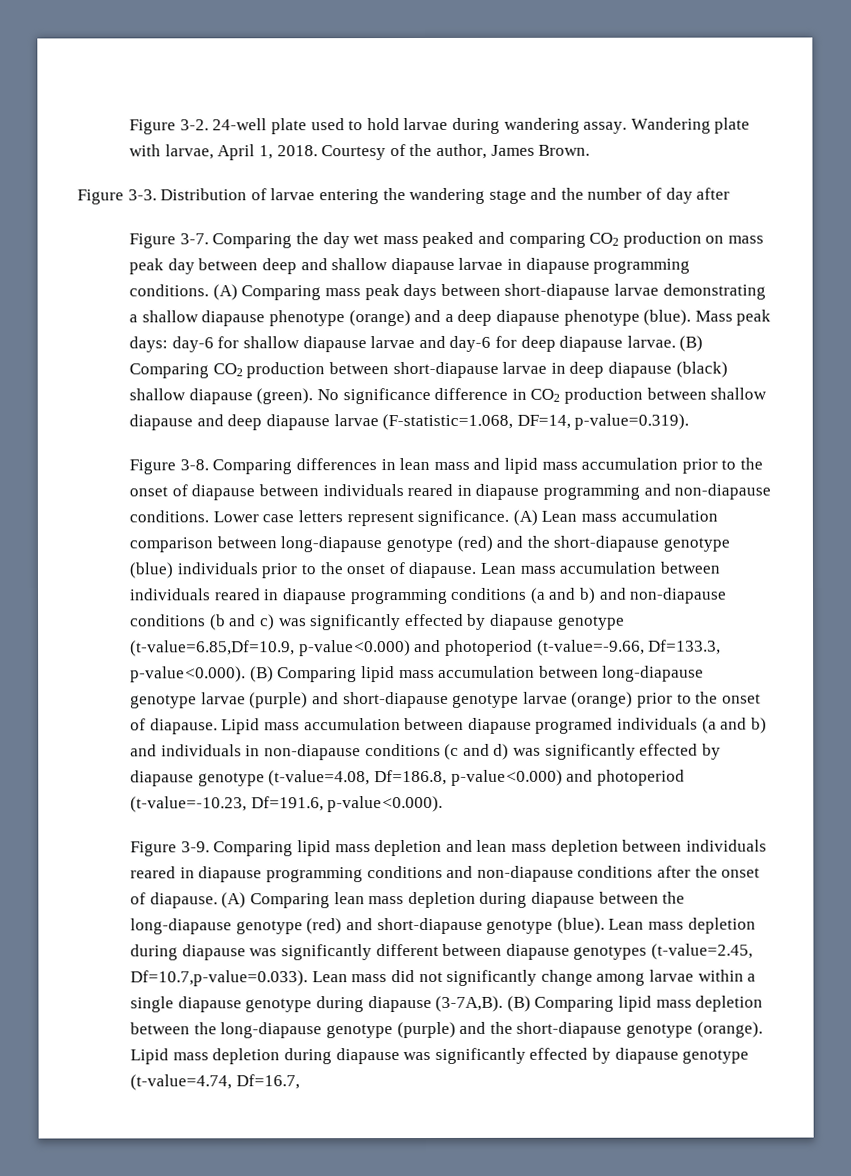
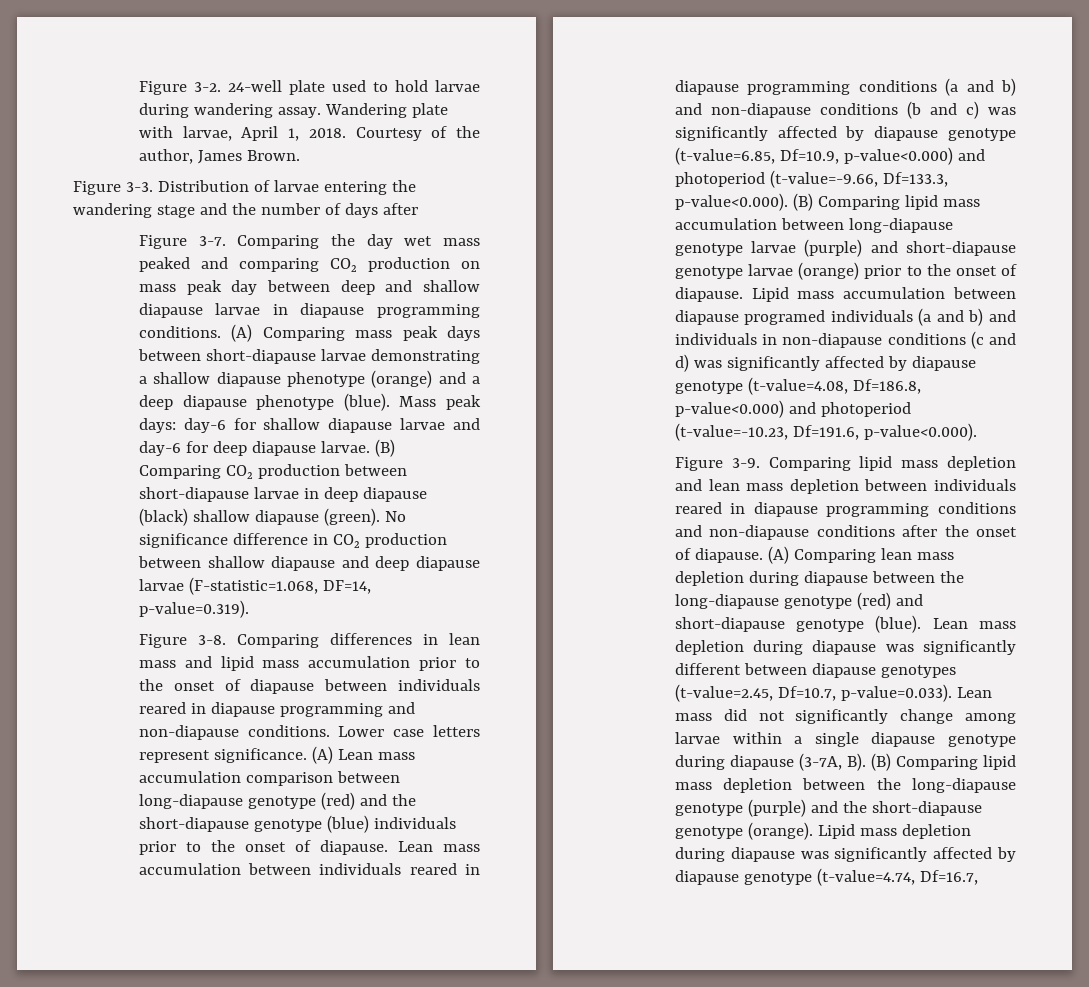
- Distribution of larvae entering the wandering stage and the number of day after
+ Distribution of larvae entering the wandering stage and the number of days after
- Lean mass accumulation between individuals reared in diapause programming conditions (a and b) and non-diapause conditions (b and c) was significantly effected by diapause genotype (t-value=6.85,Df=10.9, p-value<0.000) and photoperiod (t-value=-9.66, Df=133.3, p-value<0.000). (B) Comparing lipid mass accumulation between long-diapause genotype larvae (purple) and short-diapause genotype larvae (orange) prior to the onset of diapause.
+ Lean mass accumulation between individuals reared in diapause programming conditions (a and b) and non-diapause conditions (b and c) was significantly affected by diapause genotype (t-value=6.85, Df=10.9, p-value<0.000) and photoperiod (t-value=-9.66, Df=133.3, p-value<0.000). (B) Comparing lipid mass accumulation between long-diapause genotype larvae (purple) and short-diapause genotype larvae (orange) prior to the onset of diapause.
- Lipid mass accumulation between diapause programed individuals (a and b) and individuals in non-diapause conditions (c and d) was significantly effected by diapause genotype (t-value=4.08, Df=186.8, p-value<0.000) and photoperiod (t-value=-10.23, Df=191.6, p-value<0.000).
+ Lipid mass accumulation between diapause programed individuals (a and b) and individuals in non-diapause conditions (c and d) was significantly affected by diapause genotype (t-value=4.08, Df=186.8, p-value<0.000) and photoperiod (t-value=-10.23, Df=191.6, p-value<0.000).
- Lean mass depletion during diapause was significantly different between diapause genotypes (t-value=2.45, Df=10.7,p-value=0.033). Lean mass did not significantly change among larvae within a single diapause genotype during diapause (3-7A,B). (B) Comparing lipid mass depletion between the long-diapause genotype (purple) and the short-diapause genotype (orange).
+ Lean mass depletion during diapause was significantly different between diapause genotypes (t-value=2.45, Df=10.7, p-value=0.033). Lean mass did not significantly change among larvae within a single diapause genotype during diapause (3-7A, B). (B) Comparing lipid mass depletion between the long-diapause genotype (purple) and the short-diapause genotype (orange).
- Lipid mass depletion during diapause was significantly effected by diapause genotype (t-value=4.74, Df=16.7,
+ Lipid mass depletion during diapause was significantly affected by diapause genotype (t-value=4.74, Df=16.7,

